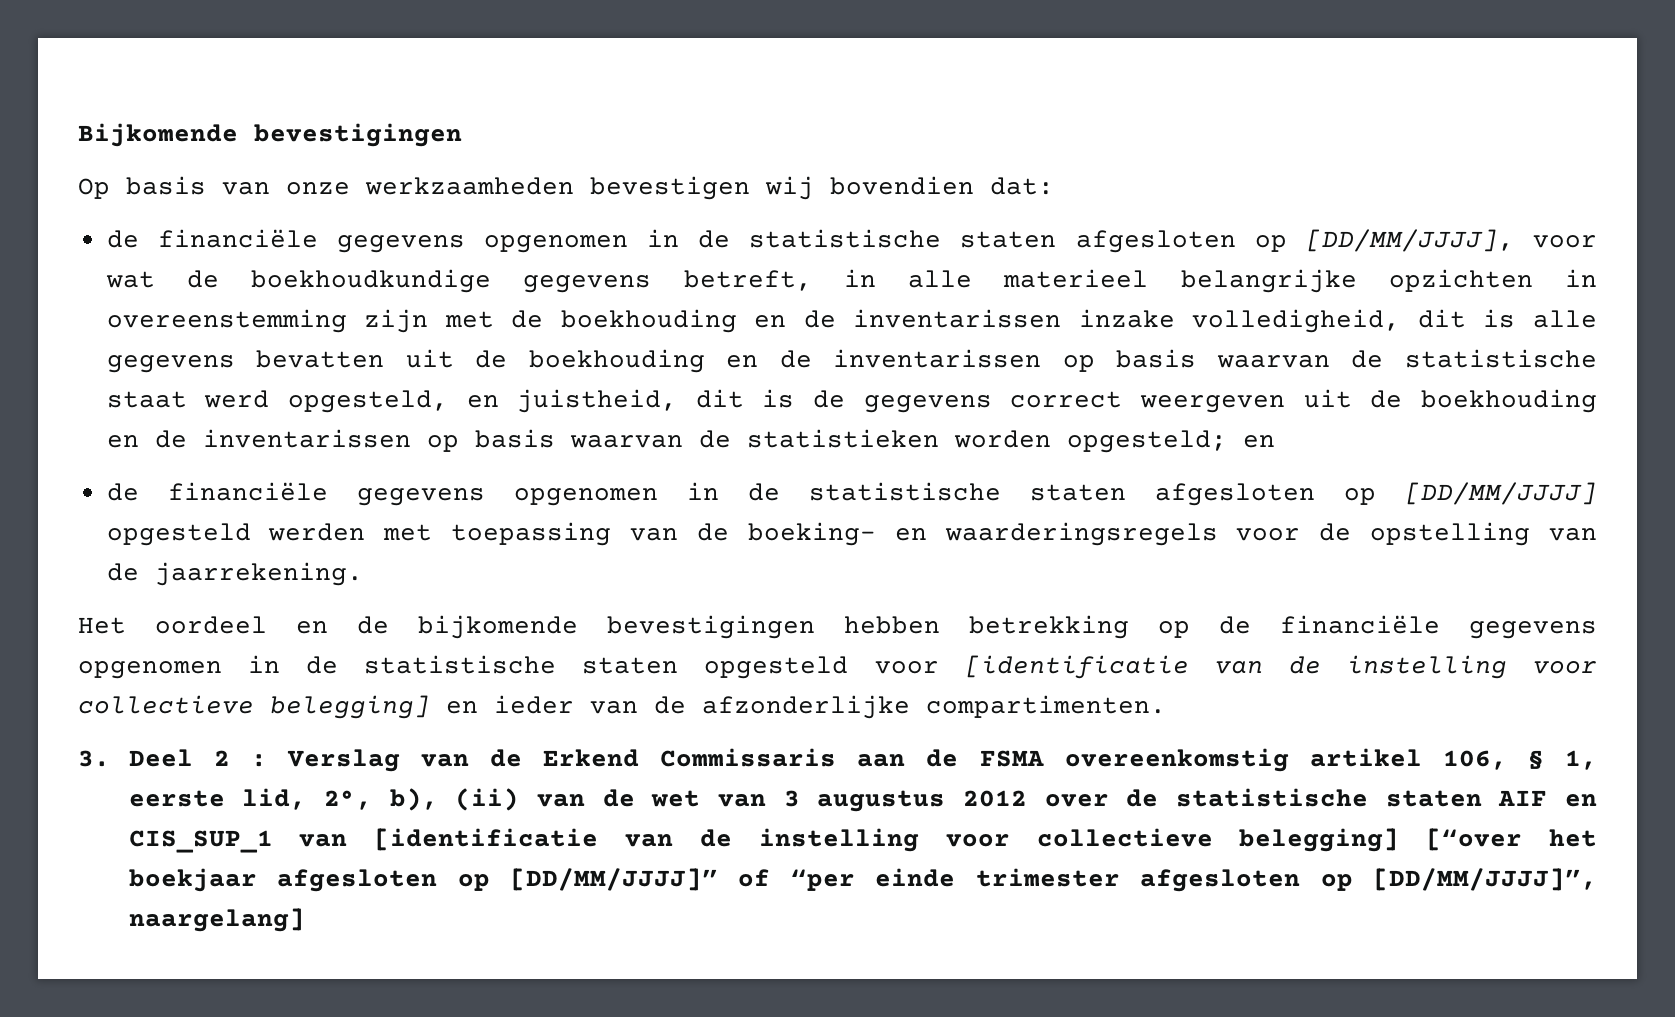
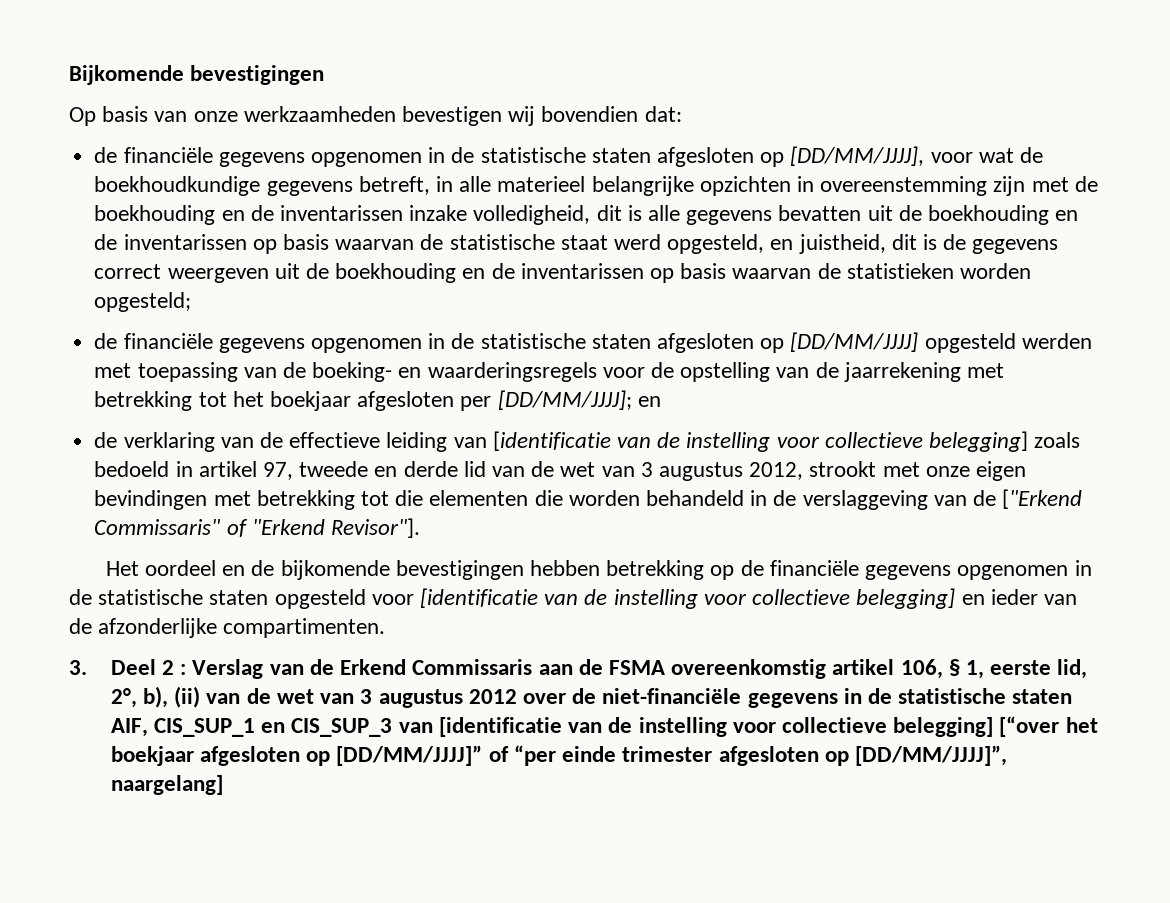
- de financiële gegevens opgenomen in de statistische staten afgesloten op [DD/MM/JJJJ], voor wat de boekhoudkundige gegevens betreft, in alle materieel belangrijke opzichten in overeenstemming zijn met de boekhouding en de inventarissen inzake volledigheid, dit is alle gegevens bevatten uit de boekhouding en de inventarissen op basis waarvan de statistische staat werd opgesteld, en juistheid, dit is de gegevens correct weergeven uit de boekhouding en de inventarissen op basis waarvan de statistieken worden opgesteld; en
+ de financiële gegevens opgenomen in de statistische staten afgesloten op [DD/MM/JJJJ], voor wat de boekhoudkundige gegevens betreft, in alle materieel belangrijke opzichten in overeenstemming zijn met de boekhouding en de inventarissen inzake volledigheid, dit is alle gegevens bevatten uit de boekhouding en de inventarissen op basis waarvan de statistische staat werd opgesteld, en juistheid, dit is de gegevens correct weergeven uit de boekhouding en de inventarissen op basis waarvan de statistieken worden opgesteld;
- de financiële gegevens opgenomen in de statistische staten afgesloten op [DD/MM/JJJJ] opgesteld werden met toepassing van de boeking- en waarderingsregels voor de opstelling van de jaarrekening.
+ de financiële gegevens opgenomen in de statistische staten afgesloten op [DD/MM/JJJJ] opgesteld werden met toepassing van de boeking- en waarderingsregels voor de opstelling van de jaarrekening met betrekking tot het boekjaar afgesloten per [DD/MM/JJJJ]; en
+ de verklaring van de effectieve leiding van [identificatie van de instelling voor collectieve belegging] zoals bedoeld in artikel 97, tweede en derde lid van de wet van 3 augustus 2012, strookt met onze eigen bevindingen met betrekking tot die elementen die worden behandeld in de verslaggeving van de ["Erkend Commissaris" of "Erkend Revisor"].
- 3. Deel 2 : Verslag van de Erkend Commissaris aan de FSMA overeenkomstig artikel 106, § 1, eerste lid, 2°, b), (ii) van de wet van 3 augustus 2012 over de statistische staten AIF en CIS_SUP_1 van [identificatie van de instelling voor collectieve belegging] [“over het boekjaar afgesloten op [DD/MM/JJJJ]” of “per einde trimester afgesloten op [DD/MM/JJJJ]”, naargelang]
+ 3. Deel 2 : Verslag van de Erkend Commissaris aan de FSMA overeenkomstig artikel 106, § 1, eerste lid, 2°, b), (ii) van de wet van 3 augustus 2012 over de niet-financiële gegevens in de statistische staten AIF, CIS_SUP_1 en CIS_SUP_3 van [identificatie van de instelling voor collectieve belegging] [“over het boekjaar afgesloten op [DD/MM/JJJJ]” of “per einde trimester afgesloten op [DD/MM/JJJJ]”, naargelang]

